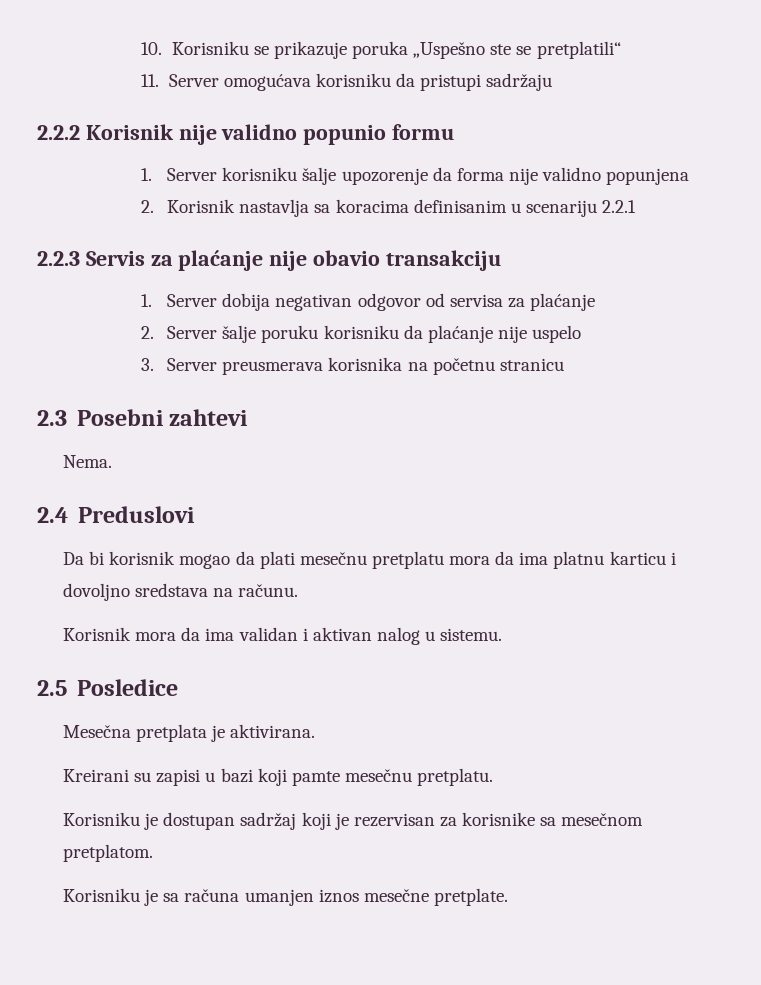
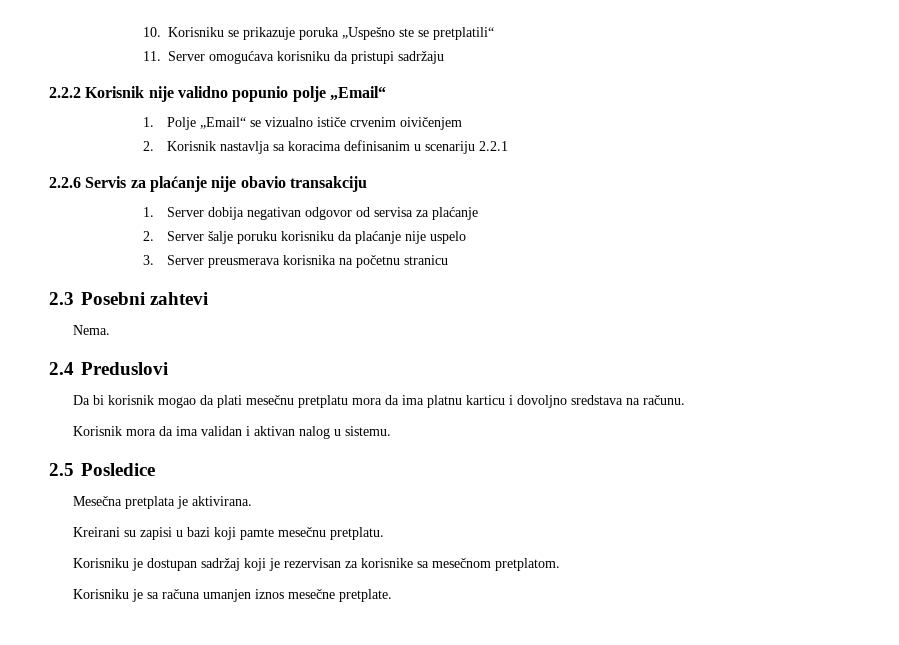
- 2.2.2 Korisnik nije validno popunio formu
- 1. Server korisniku šalje upozorenje da forma nije validno popunjena
+ 2.2.2 Korisnik nije validno popunio polje „Email“
+ 1. Polje „Email“ se vizualno ističe crvenim oivičenjem
- 2.2.3 Servis za plaćanje nije obavio transakciju
+ 2.2.6 Servis za plaćanje nije obavio transakciju

